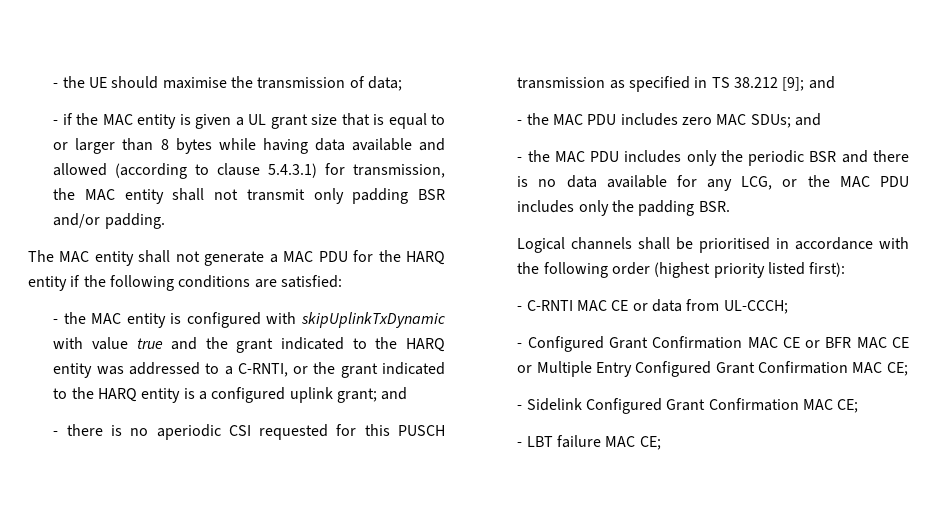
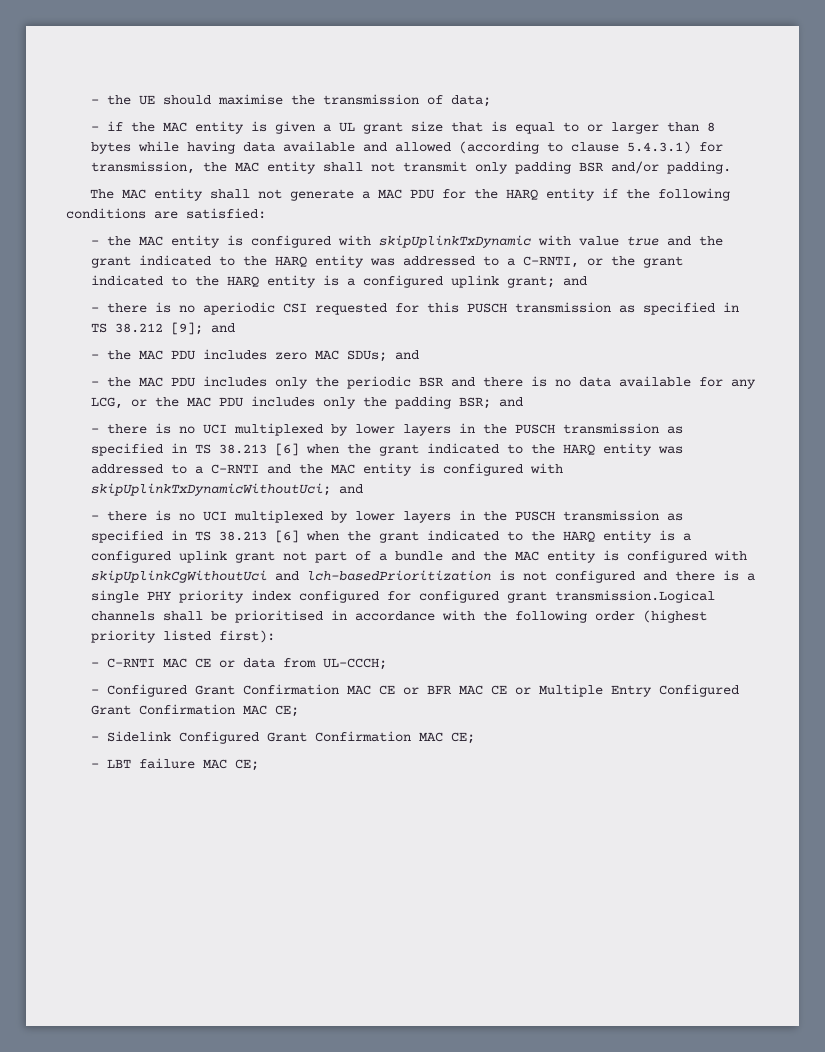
- - the MAC PDU includes only the periodic BSR and there is no data available for any LCG, or the MAC PDU includes only the padding BSR.
- Logical channels shall be prioritised in accordance with the following order (highest priority listed first):
+ - the MAC PDU includes only the periodic BSR and there is no data available for any LCG, or the MAC PDU includes only the padding BSR; and
+ - there is no UCI multiplexed by lower layers in the PUSCH transmission as specified in TS 38.213 [6] when the grant indicated to the HARQ entity was addressed to a C-RNTI and the MAC entity is configured with skipUplinkTxDynamicWithoutUci; and
+ - there is no UCI multiplexed by lower layers in the PUSCH transmission as specified in TS 38.213 [6] when the grant indicated to the HARQ entity is a configured uplink grant not part of a bundle and the MAC entity is configured with skipUplinkCgWithoutUci and lch-basedPrioritization is not configured and there is a single PHY priority index configured for configured grant transmission.Logical channels shall be prioritised in accordance with the following order (highest priority listed first):

